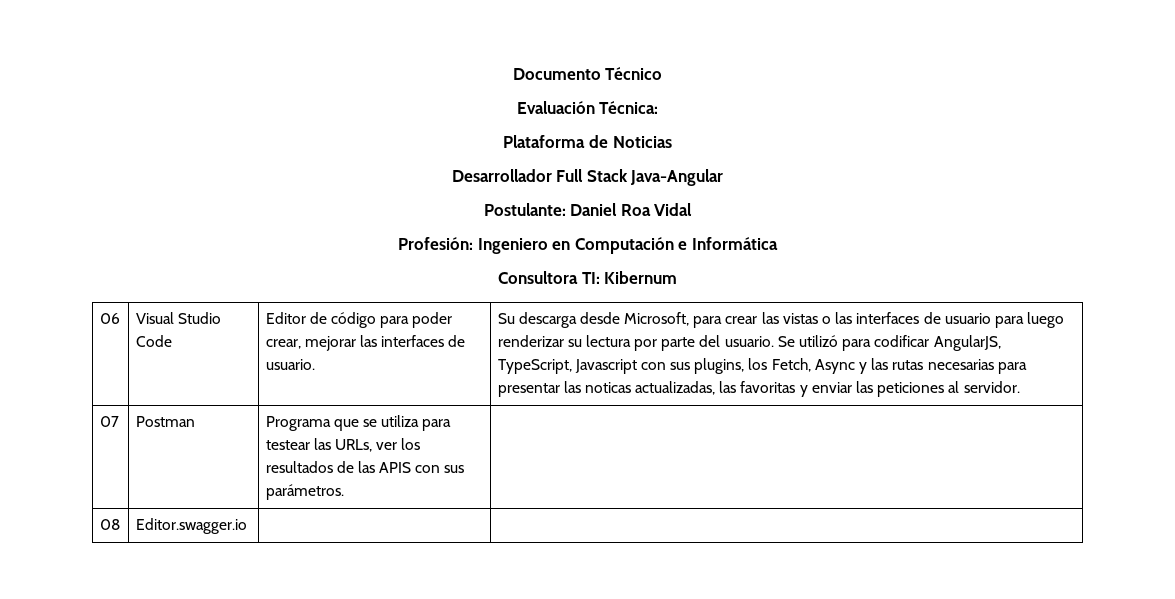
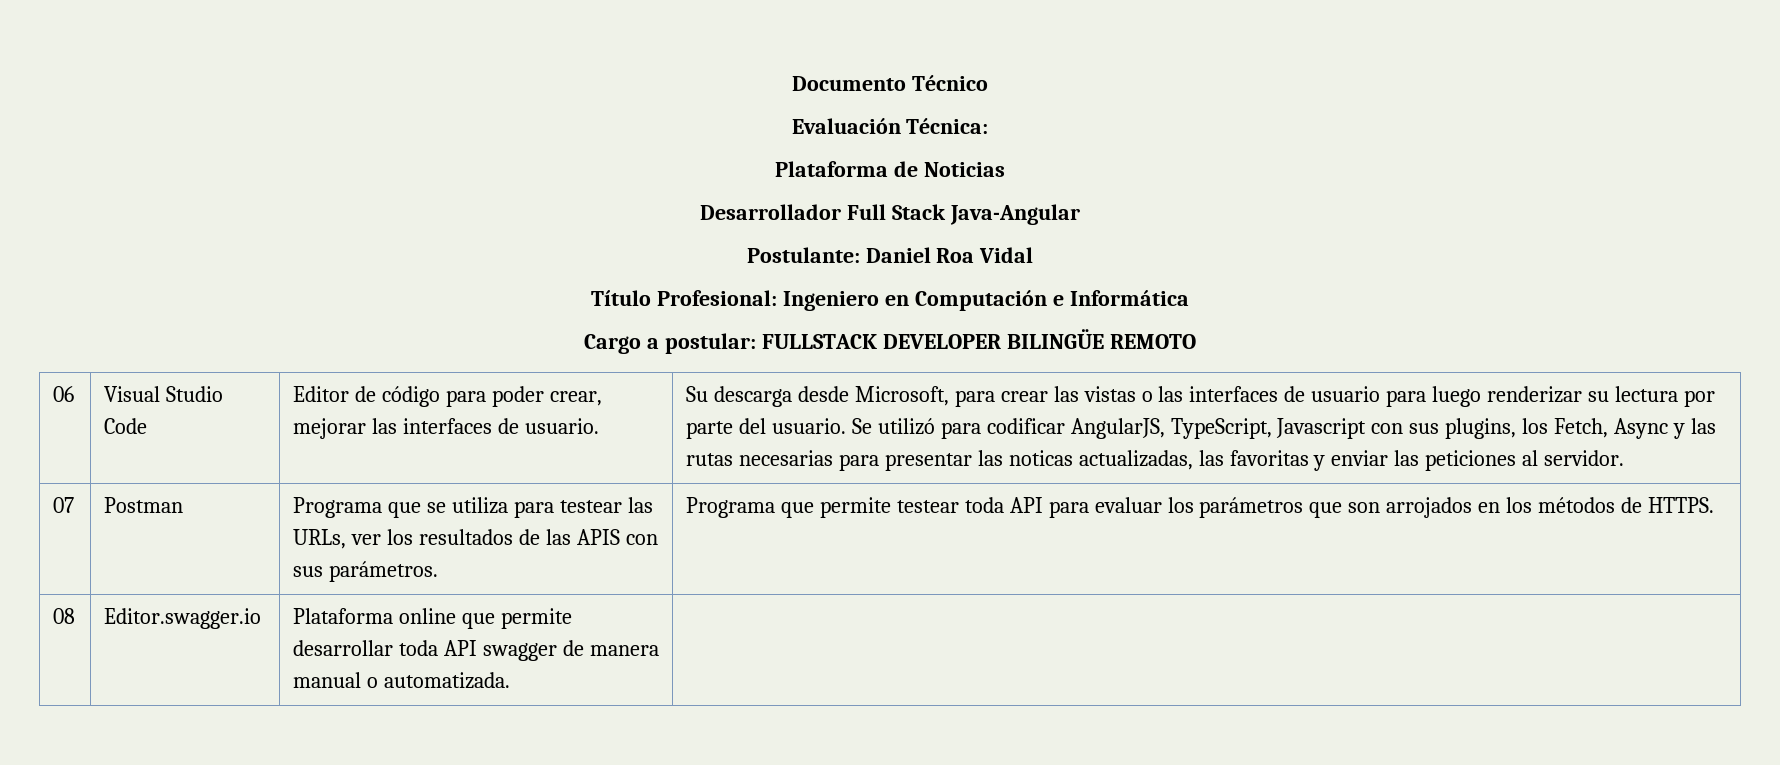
- Profesión: Ingeniero en Computación e Informática
+ Título Profesional: Ingeniero en Computación e Informática
- Consultora TI: Kibernum
+ Cargo a postular: FULLSTACK DEVELOPER BILINGÜE REMOTO
- 07 | Postman | Programa que se utiliza para testear las URLs, ver los resultados de las APIS con sus parámetros. |
- 08 | Editor.swagger.io | |
+ 07 | Postman | Programa que se utiliza para testear las URLs, ver los resultados de las APIS con sus parámetros. | Programa que permite testear toda API para evaluar los parámetros que son arrojados en los métodos de HTTPS.
+ 08 | Editor.swagger.io | Plataforma online que permite desarrollar toda API swagger de manera manual o automatizada. |

